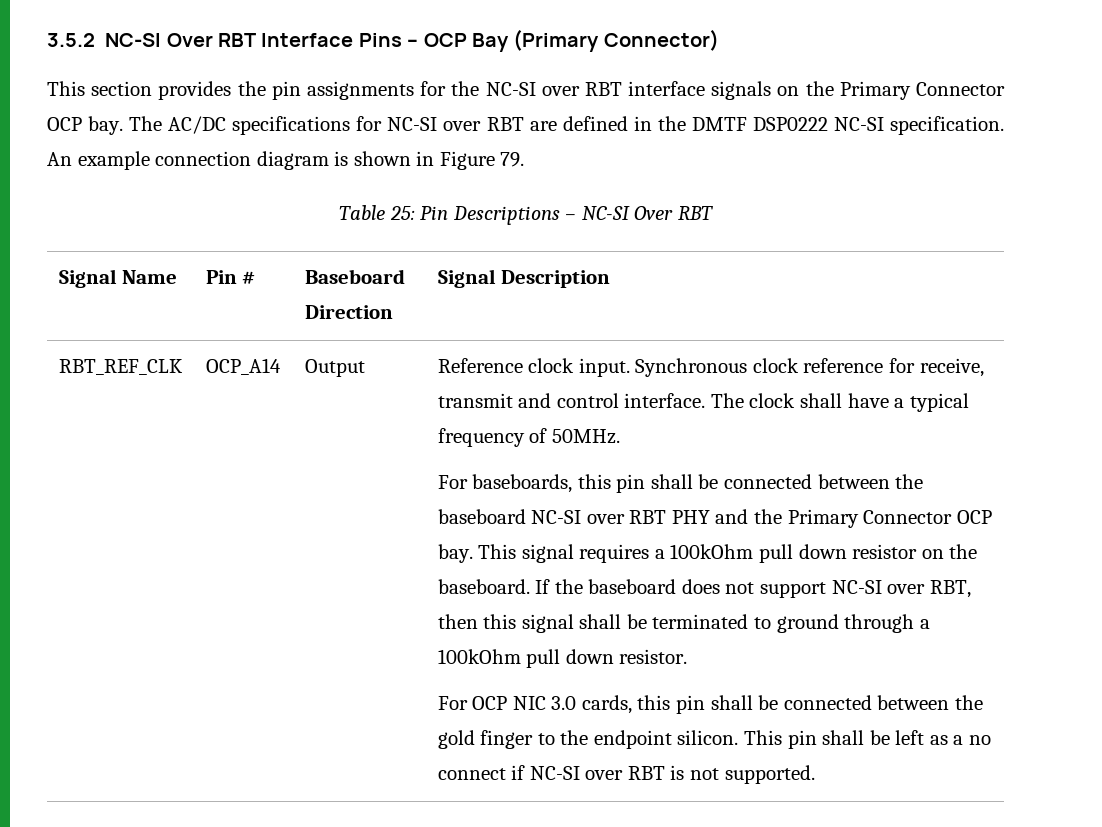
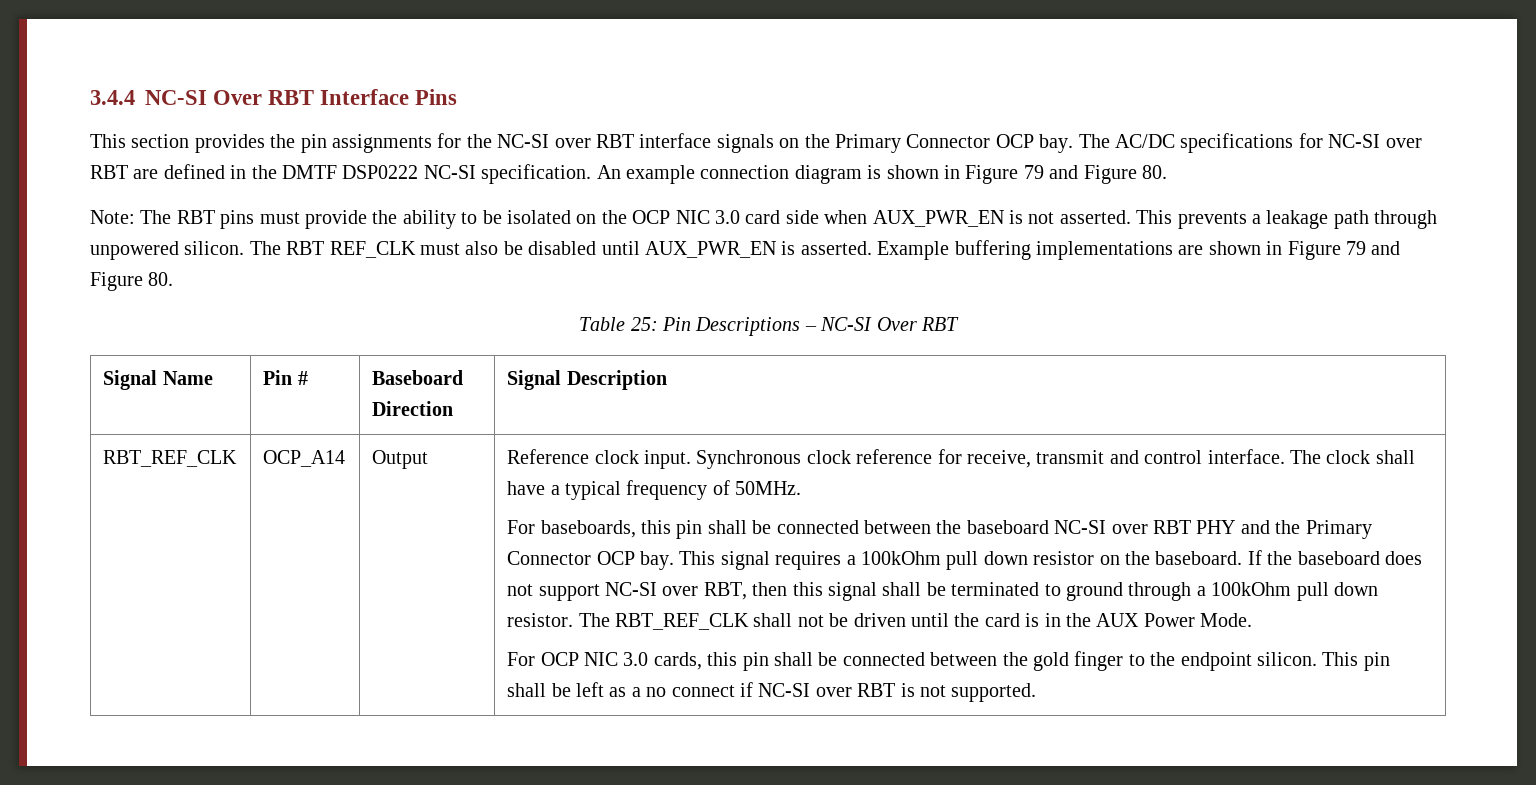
- 3.5.2 NC-SI Over RBT Interface Pins – OCP Bay (Primary Connector)
+ 3.4.4 NC-SI Over RBT Interface Pins
- An example connection diagram is shown in Figure 79.
+ An example connection diagram is shown in Figure 79 and Figure 80.
+ Note: The RBT pins must provide the ability to be isolated on the OCP NIC 3.0 card side when AUX_PWR_EN is not asserted. This prevents a leakage path through unpowered silicon. The RBT REF_CLK must also be disabled until AUX_PWR_EN is asserted. Example buffering implementations are shown in Figure 79 and Figure 80.
+ The RBT_REF_CLK shall not be driven until the card is in the AUX Power Mode.

